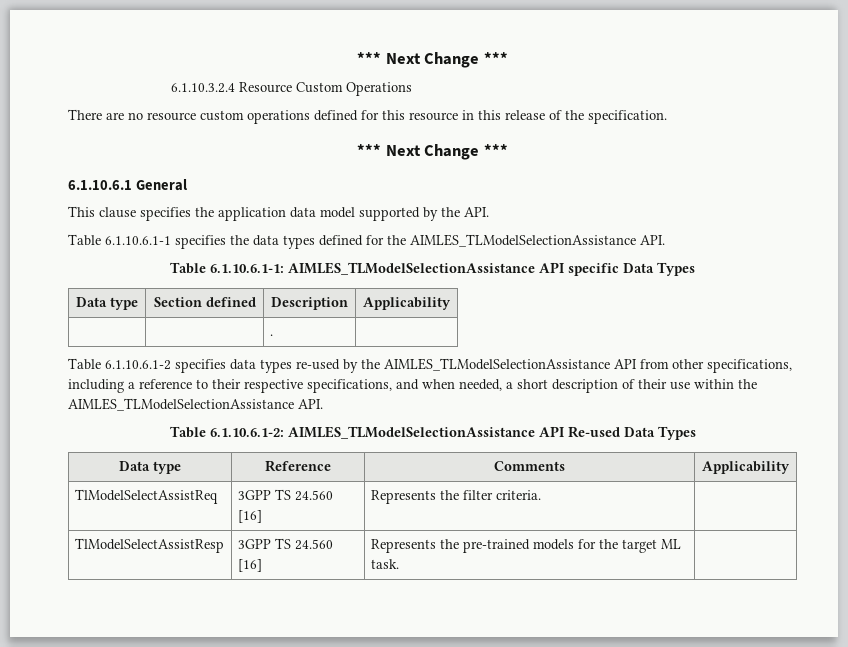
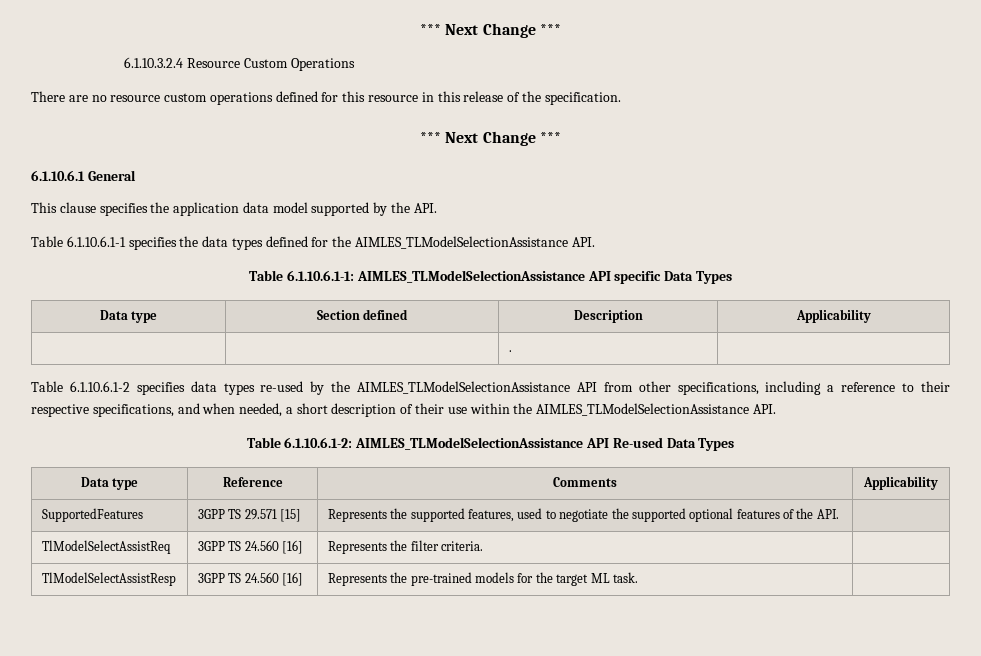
+ SupportedFeatures | 3GPP TS 29.571 [15] | Represents the supported features, used to negotiate the supported optional features of the API. |

